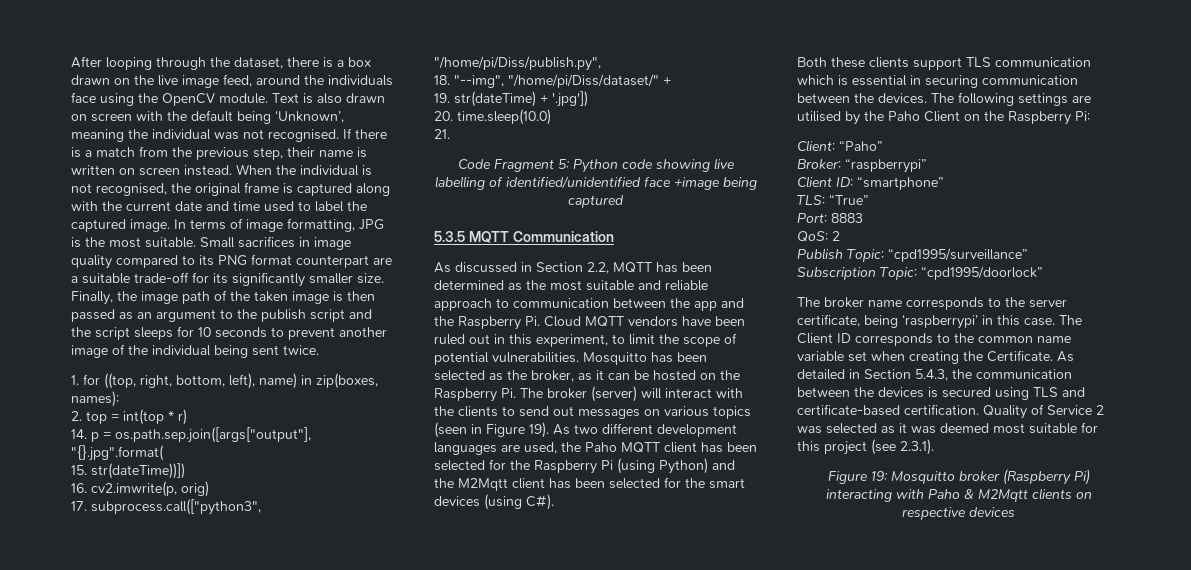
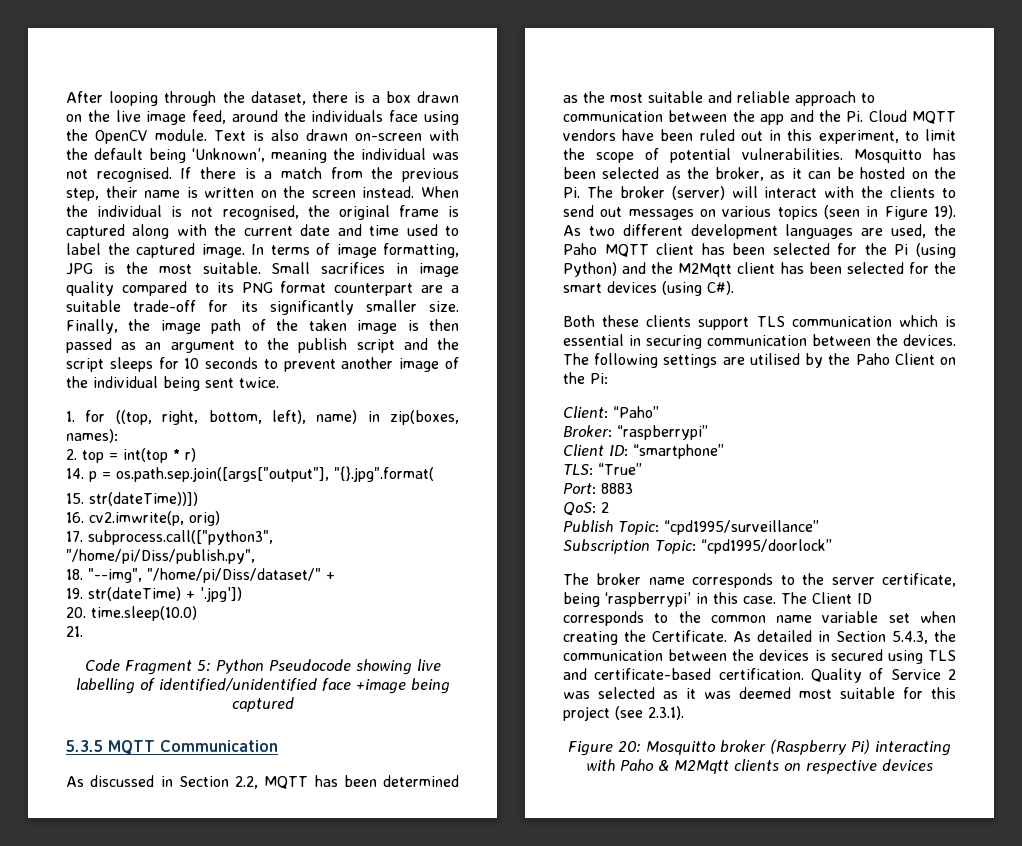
- Text is also drawn on screen with the default being ‘Unknown’, meaning the individual was not recognised.
+ Text is also drawn on-screen with the default being ‘Unknown’, meaning the individual was not recognised.
- If there is a match from the previous step, their name is written on screen instead.
+ If there is a match from the previous step, their name is written on the screen instead.
- Code Fragment 5: Python code showing live labelling of identified/unidentified face +image being captured
+ Code Fragment 5: Python Pseudocode showing live labelling of identified/unidentified face +image being captured
- As discussed in Section 2.2, MQTT has been determined as the most suitable and reliable approach to communication between the app and the Raspberry Pi. Cloud MQTT vendors have been ruled out in this experiment, to limit the scope of potential vulnerabilities.
+ As discussed in Section 2.2, MQTT has been determined as the most suitable and reliable approach to communication between the app and the Pi. Cloud MQTT vendors have been ruled out in this experiment, to limit the scope of potential vulnerabilities.
- Mosquitto has been selected as the broker, as it can be hosted on the Raspberry Pi. The broker (server) will interact with the clients to send out messages on various topics (seen in Figure 19).
+ Mosquitto has been selected as the broker, as it can be hosted on the Pi. The broker (server) will interact with the clients to send out messages on various topics (seen in Figure 19).
- As two different development languages are used, the Paho MQTT client has been selected for the Raspberry Pi (using Python) and the M2Mqtt client has been selected for the smart devices (using C#).
+ As two different development languages are used, the Paho MQTT client has been selected for the Pi (using Python) and the M2Mqtt client has been selected for the smart devices (using C#).
- The following settings are utilised by the Paho Client on the Raspberry Pi:
+ The following settings are utilised by the Paho Client on the Pi:
- Figure 19: Mosquitto broker (Raspberry Pi) interacting with Paho & M2Mqtt clients on respective devices
+ Figure 20: Mosquitto broker (Raspberry Pi) interacting with Paho & M2Mqtt clients on respective devices

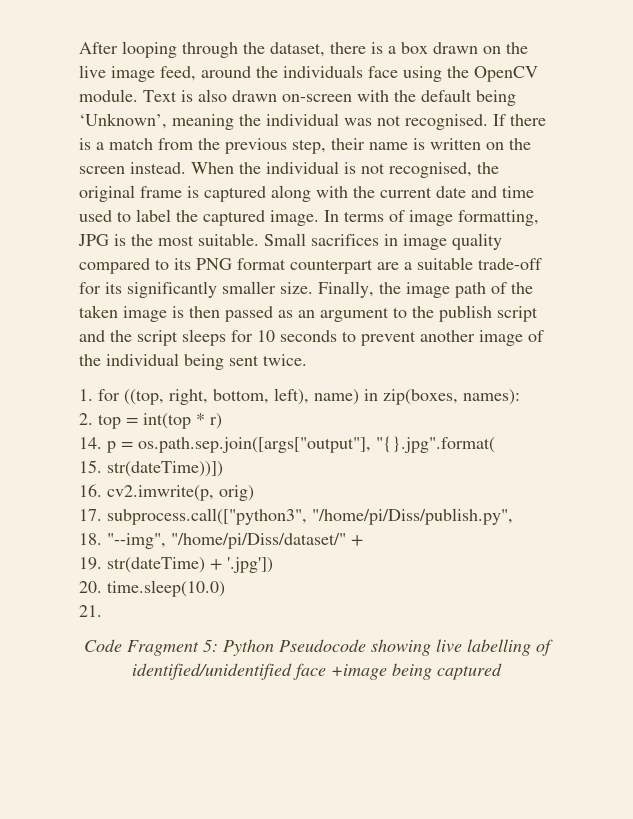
- 5.3.5 MQTT Communication
- As discussed in Section 2.2, MQTT has been determined as the most suitable and reliable approach to communication between the app and the Pi. Cloud MQTT vendors have been ruled out in this experiment, to limit the scope of potential vulnerabilities. Mosquitto has been selected as the broker, as it can be hosted on the Pi. The broker (server) will interact with the clients to send out messages on various topics (seen in Figure 19). As two different development languages are used, the Paho MQTT client has been selected for the Pi (using Python) and the M2Mqtt client has been selected for the smart devices (using C#).
- Both these clients support TLS communication which is essential in securing communication between the devices. The following settings are utilised by the Paho Client on the Pi:
- Client: “Paho”
- Broker: “raspberrypi”
- Client ID: “smartphone”
- TLS: “True”
- Port: 8883
- QoS: 2
- Publish Topic: “cpd1995/surveillance”
- Subscription Topic: “cpd1995/doorlock”
- The broker name corresponds to the server certificate, being ‘raspberrypi’ in this case. The Client ID corresponds to the common name variable set when creating the Certificate. As detailed in Section 5.4.3, the communication between the devices is secured using TLS and certificate-based certification. Quality of Service 2 was selected as it was deemed most suitable for this project (see 2.3.1).
- Figure 20: Mosquitto broker (Raspberry Pi) interacting with Paho & M2Mqtt clients on respective devices

